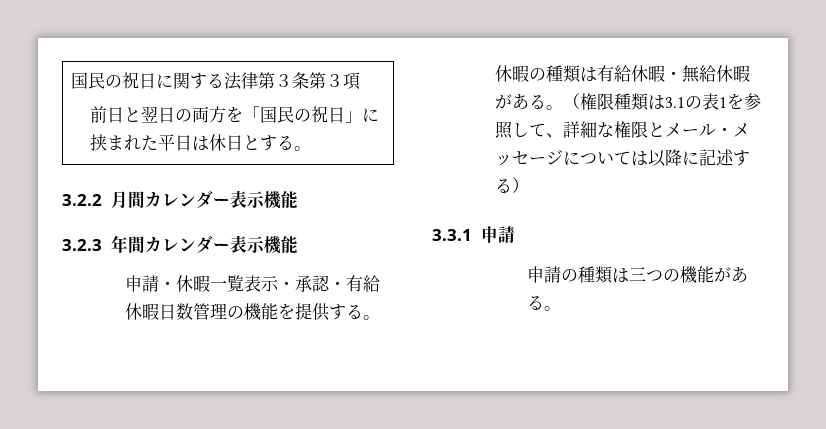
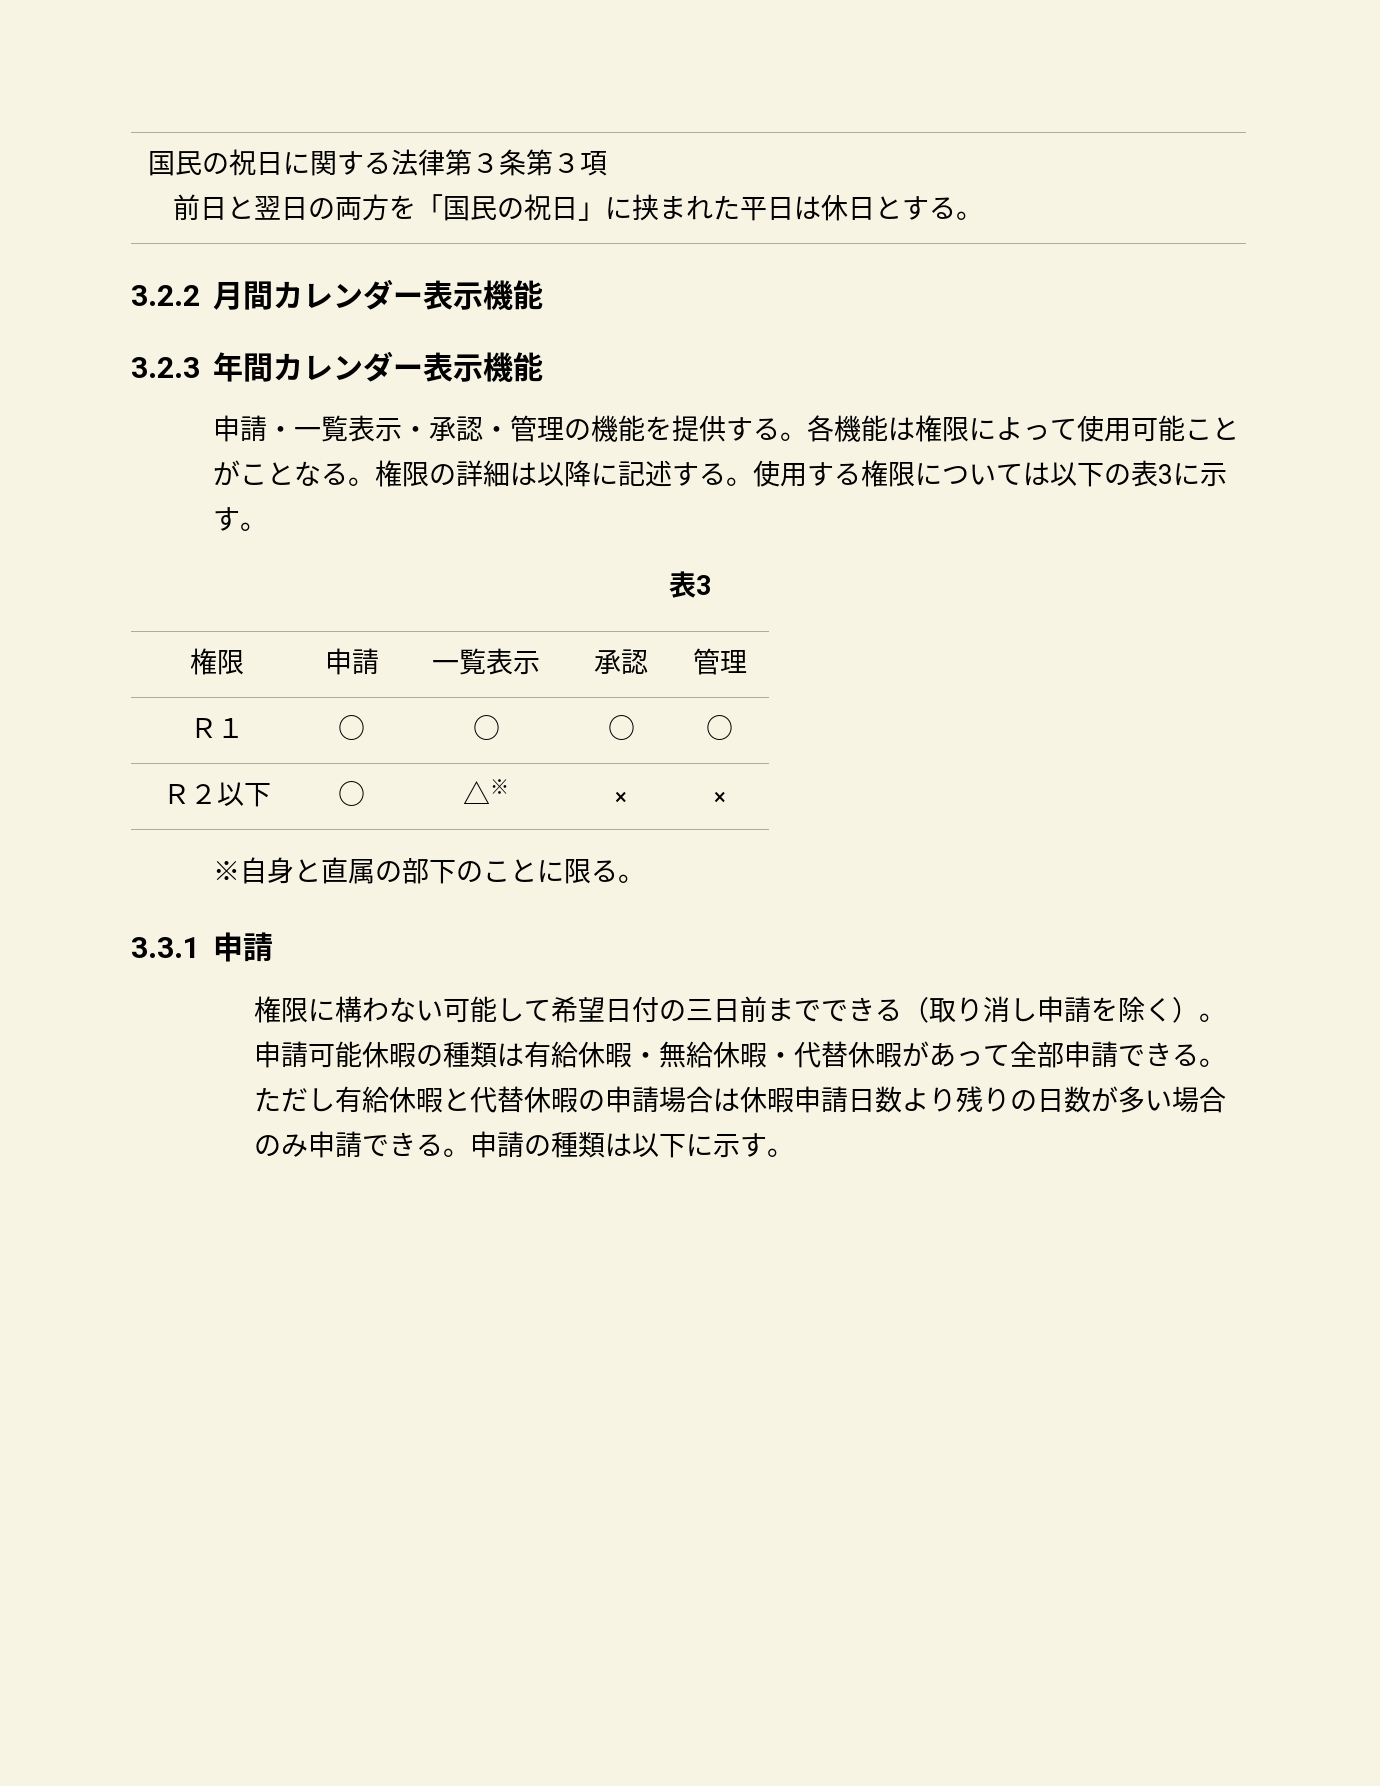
- 申請・休暇一覧表示・承認・有給休暇日数管理の機能を提供する。
+ 申請・一覧表示・承認・管理の機能を提供する。
- 休暇の種類は有給休暇・無給休暇がある。（権限種類は3.1の表1を参照して、詳細な権限とメール・メッセージについては以降に記述する）
+ 各機能は権限によって使用可能ことがことなる。権限の詳細は以降に記述する。使用する権限については以下の表3に示す。
+ 表3
+ 権限 | 申請 | 一覧表示 | 承認 | 管理
+ Ｒ１ | ○ | ○ | ○ | ○
+ Ｒ２以下 | ○ | △※ | × | ×
+ ※自身と直属の部下のことに限る。
  3.3.1申請
- 申請の種類は三つの機能がある。
+ 権限に構わない可能して希望日付の三日前までできる（取り消し申請を除く）。申請可能休暇の種類は有給休暇・無給休暇・代替休暇があって全部申請できる。ただし有給休暇と代替休暇の申請場合は休暇申請日数より残りの日数が多い場合のみ申請できる。申請の種類は以下に示す。

